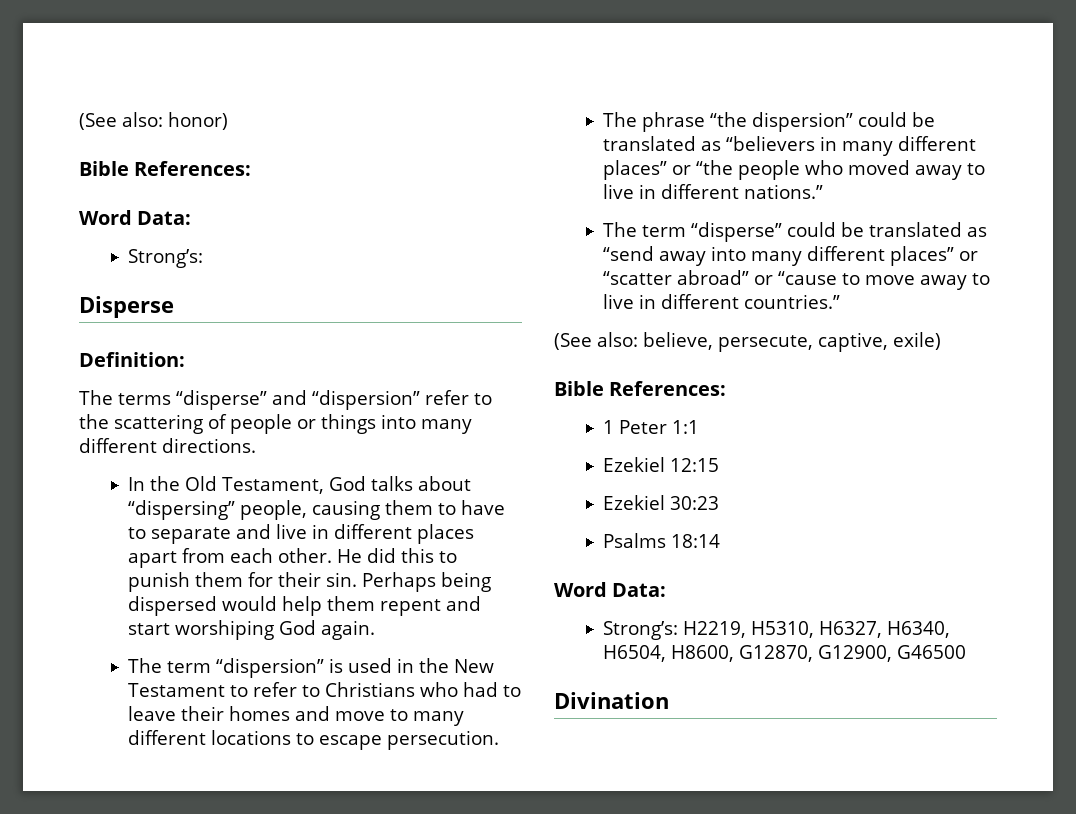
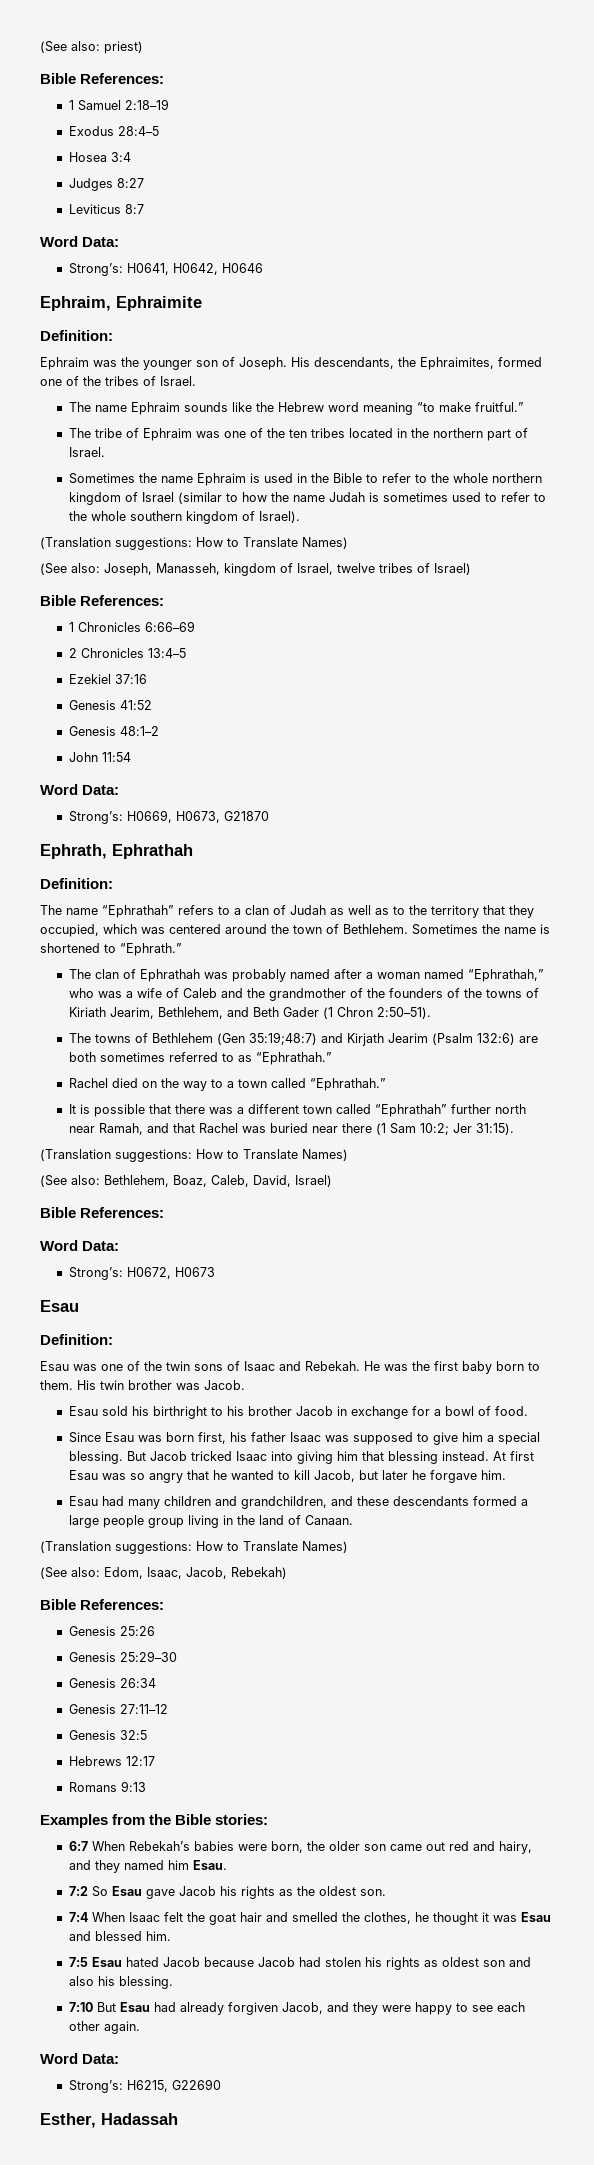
- (See also: honor)
+ (See also: priest)
+ Bible References:
+ 1 Samuel 2:18–19
+ Exodus 28:4–5
+ Hosea 3:4
+ Judges 8:27
+ Leviticus 8:7
+ Word Data:
+ Strong’s: H0641, H0642, H0646
+ Ephraim, Ephraimite
+ Definition:
+ Ephraim was the younger son of Joseph. His descendants, the Ephraimites, formed one of the tribes of Israel.
+ The name Ephraim sounds like the Hebrew word meaning “to make fruitful.”
+ The tribe of Ephraim was one of the ten tribes located in the northern part of Israel.
+ Sometimes the name Ephraim is used in the Bible to refer to the whole northern kingdom of Israel (similar to how the name Judah is sometimes used to refer to the whole southern kingdom of Israel).
+ (Translation suggestions: How to Translate Names)
+ (See also: Joseph, Manasseh, kingdom of Israel, twelve tribes of Israel)
+ Bible References:
+ 1 Chronicles 6:66–69
+ 2 Chronicles 13:4–5
+ Ezekiel 37:16
+ Genesis 41:52
+ Genesis 48:1–2
+ John 11:54
+ Word Data:
+ Strong’s: H0669, H0673, G21870
+ Ephrath, Ephrathah
+ Definition:
+ The name “Ephrathah” refers to a clan of Judah as well as to the territory that they occupied, which was centered around the town of Bethlehem. Sometimes the name is shortened to “Ephrath.”
+ The clan of Ephrathah was probably named after a woman named “Ephrathah,” who was a wife of Caleb and the grandmother of the founders of the towns of Kiriath Jearim, Bethlehem, and Beth Gader (1 Chron 2:50–51).
+ The towns of Bethlehem (Gen 35:19;48:7) and Kirjath Jearim (Psalm 132:6) are both sometimes referred to as “Ephrathah.”
+ Rachel died on the way to a town called “Ephrathah.”
+ It is possible that there was a different town called “Ephrathah” further north near Ramah, and that Rachel was buried near there (1 Sam 10:2; Jer 31:15).
+ (Translation suggestions: How to Translate Names)
+ (See also: Bethlehem, Boaz, Caleb, David, Israel)
  Bible References:
  Word Data:
- Strong’s:
- Disperse
+ Strong’s: H0672, H0673
+ Esau
  Definition:
- The terms “disperse” and “dispersion” refer to the scattering of people or things into many different directions.
- In the Old Testament, God talks about “dispersing” people, causing them to have to separate and live in different places apart from each other. He did this to punish them for their sin. Perhaps being dispersed would help them repent and start worshiping God again.
- The term “dispersion” is used in the New Testament to refer to Christians who had to leave their homes and move to many different locations to escape persecution.
- The phrase “the dispersion” could be translated as “believers in many different places” or “the people who moved away to live in different nations.”
- The term “disperse” could be translated as “send away into many different places” or “scatter abroad” or “cause to move away to live in different countries.”
- (See also: believe, persecute, captive, exile)
+ Esau was one of the twin sons of Isaac and Rebekah. He was the first baby born to them. His twin brother was Jacob.
+ Esau sold his birthright to his brother Jacob in exchange for a bowl of food.
+ Since Esau was born first, his father Isaac was supposed to give him a special blessing. But Jacob tricked Isaac into giving him that blessing instead. At first Esau was so angry that he wanted to kill Jacob, but later he forgave him.
+ Esau had many children and grandchildren, and these descendants formed a large people group living in the land of Canaan.
+ (Translation suggestions: How to Translate Names)
+ (See also: Edom, Isaac, Jacob, Rebekah)
  Bible References:
- 1 Peter 1:1
- Ezekiel 12:15
- Ezekiel 30:23
- Psalms 18:14
+ Genesis 25:26
+ Genesis 25:29–30
+ Genesis 26:34
+ Genesis 27:11–12
+ Genesis 32:5
+ Hebrews 12:17
+ Romans 9:13
+ Examples from the Bible stories:
+ 6:7 When Rebekah’s babies were born, the older son came out red and hairy, and they named him Esau.
+ 7:2 So Esau gave Jacob his rights as the oldest son.
+ 7:4 When Isaac felt the goat hair and smelled the clothes, he thought it was Esau and blessed him.
+ 7:5 Esau hated Jacob because Jacob had stolen his rights as oldest son and also his blessing.
+ 7:10 But Esau had already forgiven Jacob, and they were happy to see each other again.
  Word Data:
- Strong’s: H2219, H5310, H6327, H6340, H6504, H8600, G12870, G12900, G46500
- Divination
+ Strong’s: H6215, G22690
+ Esther, Hadassah

